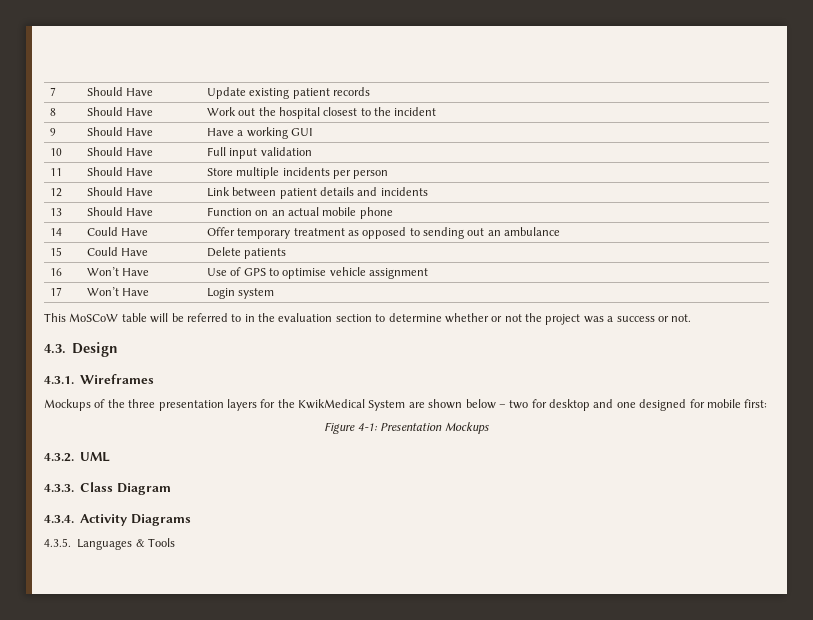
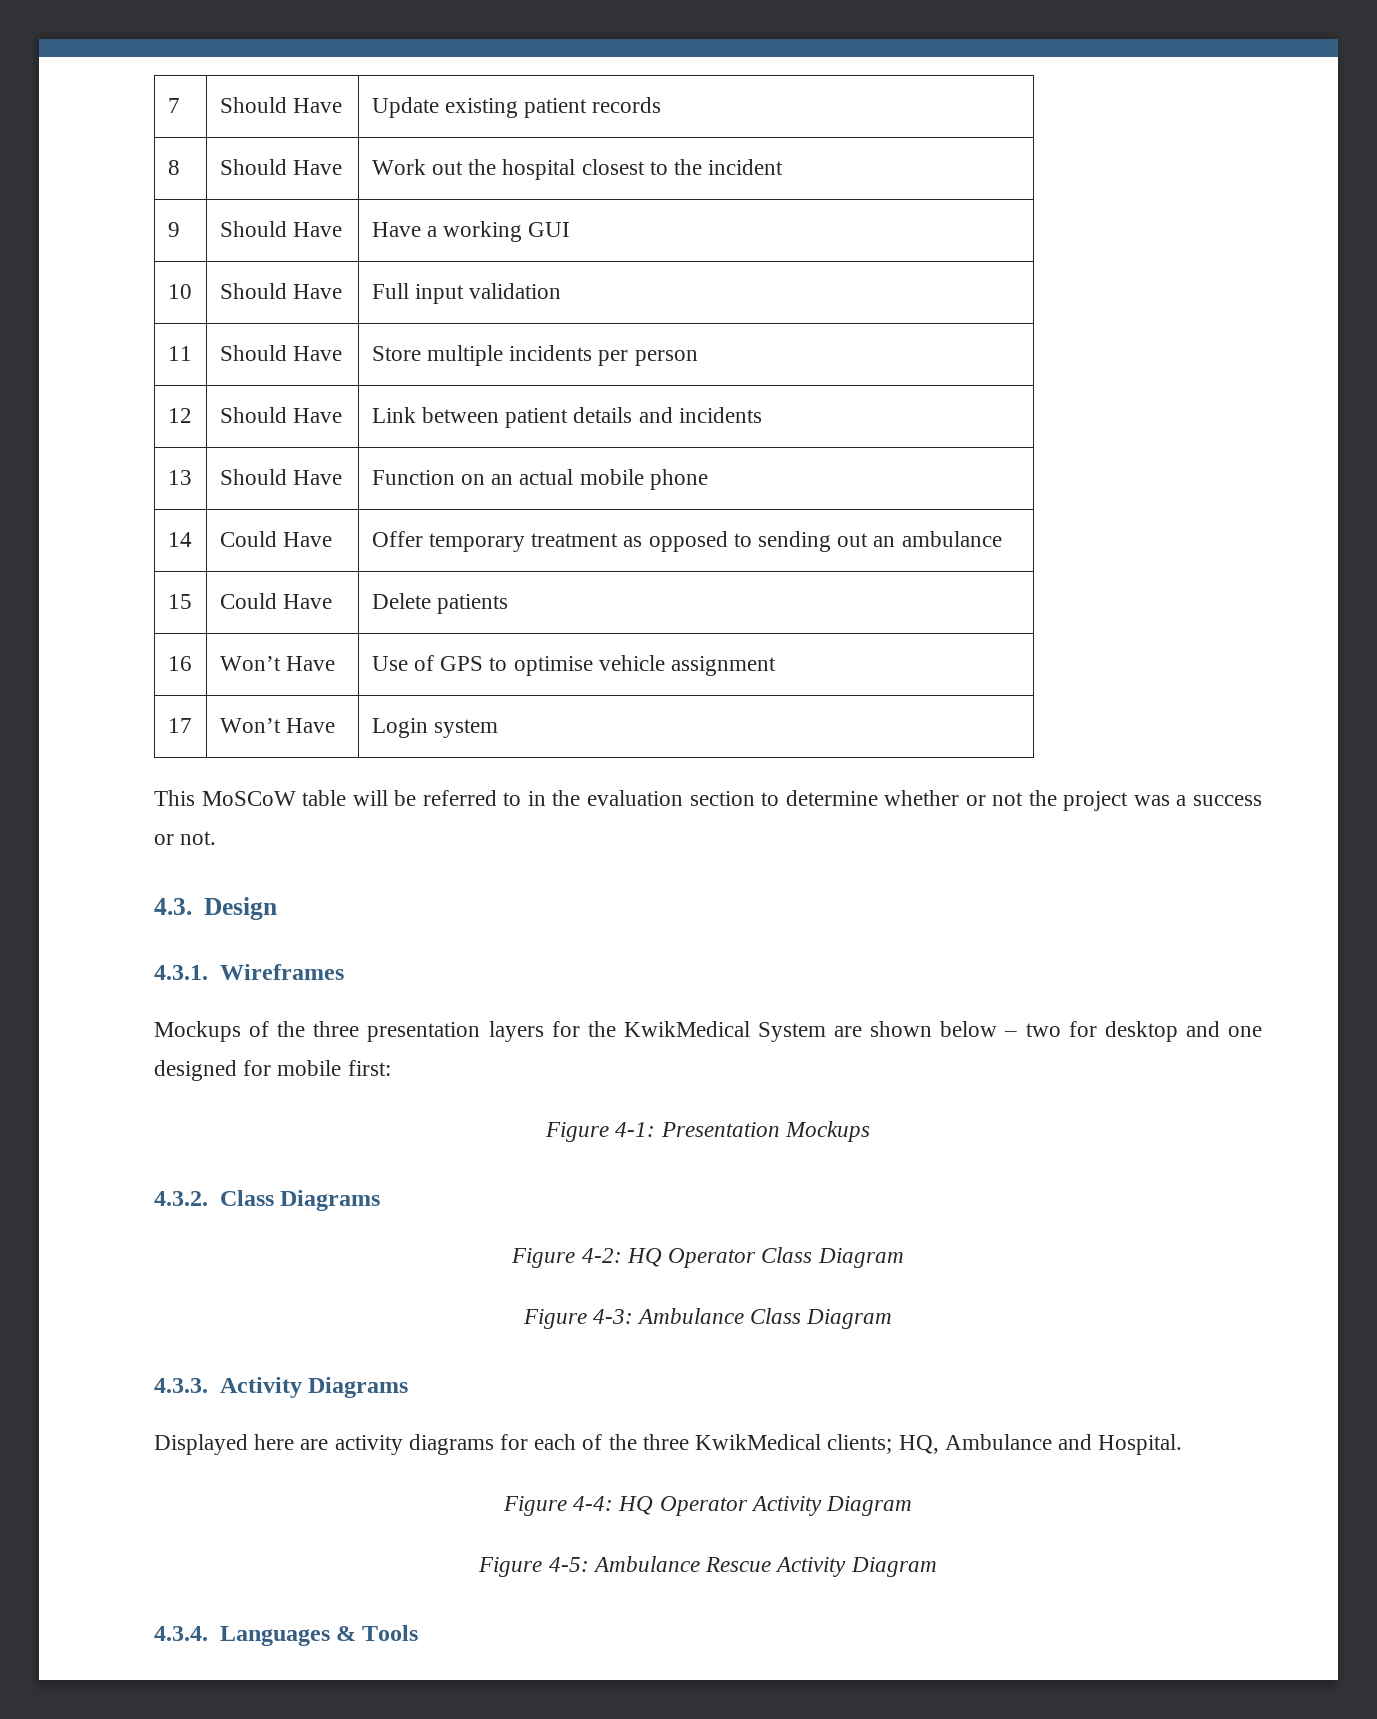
- 4.3.2. UML
- 4.3.3. Class Diagram
- 4.3.4. Activity Diagrams
+ 4.3.2. Class Diagrams
+ Figure 4-2: HQ Operator Class Diagram
+ Figure 4-3: Ambulance Class Diagram
+ 4.3.3. Activity Diagrams
- 4.3.5. Languages & Tools
+ Displayed here are activity diagrams for each of the three KwikMedical clients; HQ, Ambulance and Hospital.
+ Figure 4-4: HQ Operator Activity Diagram
+ Figure 4-5: Ambulance Rescue Activity Diagram
+ 4.3.4. Languages & Tools

